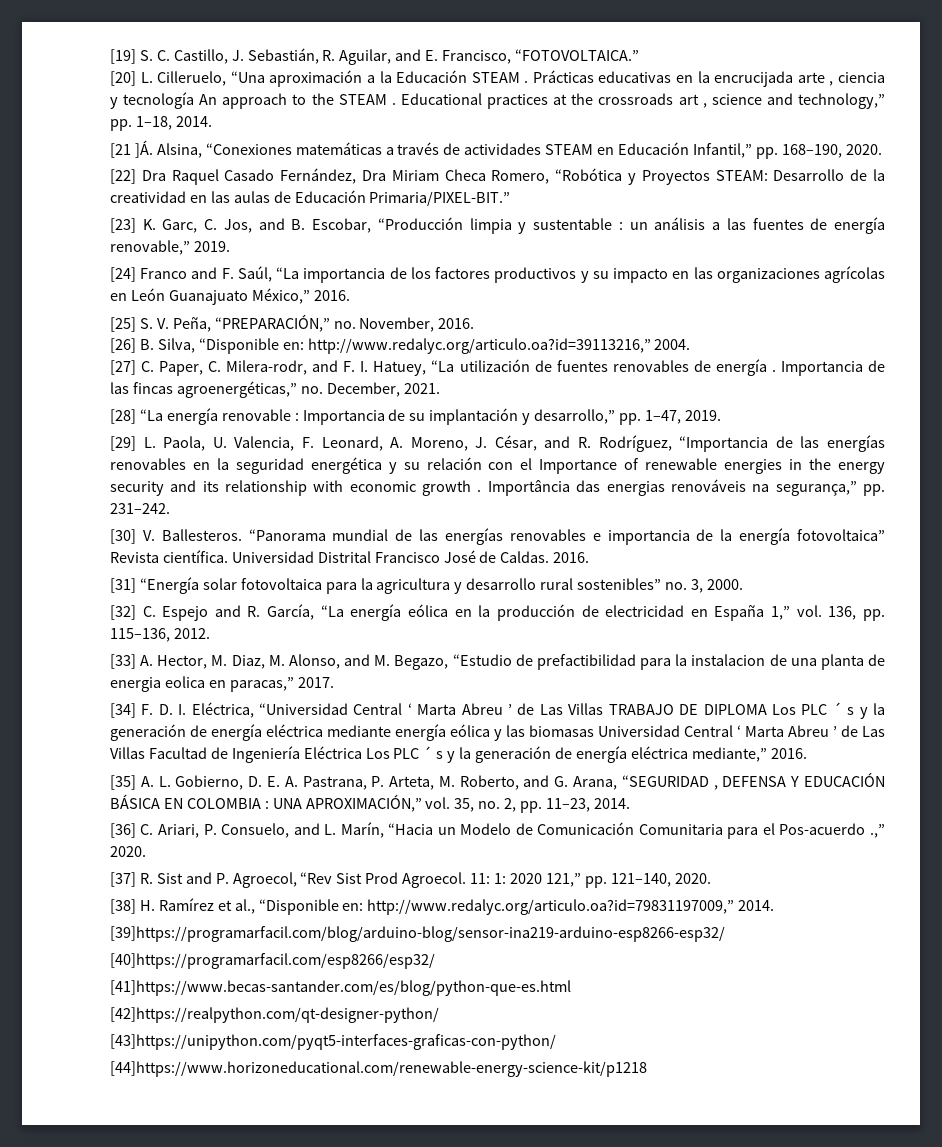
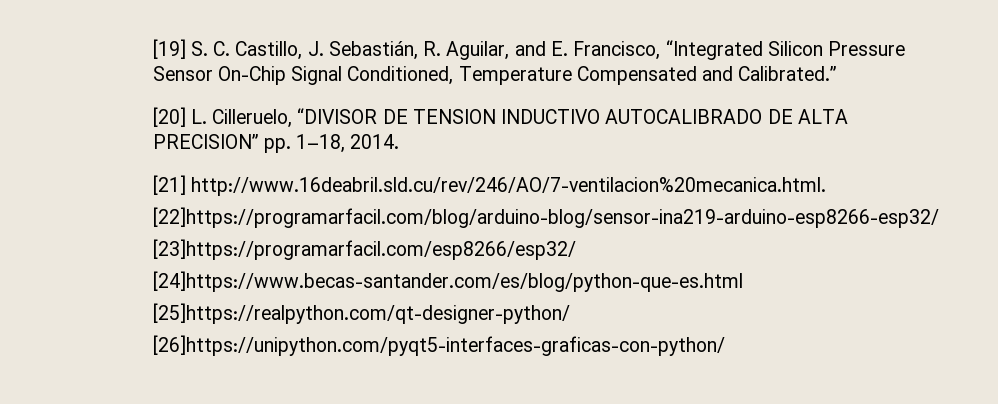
- [19] S. C. Castillo, J. Sebastián, R. Aguilar, and E. Francisco, “FOTOVOLTAICA.”
- [20] L. Cilleruelo, “Una aproximación a la Educación STEAM . Prácticas educativas en la encrucijada arte , ciencia y tecnología An approach to the STEAM . Educational practices at the crossroads art , science and technology,” pp. 1–18, 2014.
- [21 ]Á. Alsina, “Conexiones matemáticas a través de actividades STEAM en Educación Infantil,” pp. 168–190, 2020.
- [22] Dra Raquel Casado Fernández, Dra Miriam Checa Romero, “Robótica y Proyectos STEAM: Desarrollo de la creatividad en las aulas de Educación Primaria/PIXEL-BIT.”
- [23] K. Garc, C. Jos, and B. Escobar, “Producción limpia y sustentable : un análisis a las fuentes de energía renovable,” 2019.
- [24] Franco and F. Saúl, “La importancia de los factores productivos y su impacto en las organizaciones agrícolas en León Guanajuato México,” 2016.
- [25] S. V. Peña, “PREPARACIÓN,” no. November, 2016.
- [26] B. Silva, “Disponible en: http://www.redalyc.org/articulo.oa?id=39113216,” 2004.
- [27] C. Paper, C. Milera-rodr, and F. I. Hatuey, “La utilización de fuentes renovables de energía . Importancia de las fincas agroenergéticas,” no. December, 2021.
- [28] “La energía renovable : Importancia de su implantación y desarrollo,” pp. 1–47, 2019.
- [29] L. Paola, U. Valencia, F. Leonard, A. Moreno, J. César, and R. Rodríguez, “Importancia de las energías renovables en la seguridad energética y su relación con el Importance of renewable energies in the energy security and its relationship with economic growth . Importância das energias renováveis na segurança,” pp. 231–242.
- [30] V. Ballesteros. “Panorama mundial de las energías renovables e importancia de la energía fotovoltaica” Revista científica. Universidad Distrital Francisco José de Caldas. 2016.
- [31] “Energía solar fotovoltaica para la agricultura y desarrollo rural sostenibles” no. 3, 2000.
- [32] C. Espejo and R. García, “La energía eólica en la producción de electricidad en España 1,” vol. 136, pp. 115–136, 2012.
- [33] A. Hector, M. Diaz, M. Alonso, and M. Begazo, “Estudio de prefactibilidad para la instalacion de una planta de energia eolica en paracas,” 2017.
- [34] F. D. I. Eléctrica, “Universidad Central ‘ Marta Abreu ’ de Las Villas TRABAJO DE DIPLOMA Los PLC ´ s y la generación de energía eléctrica mediante energía eólica y las biomasas Universidad Central ‘ Marta Abreu ’ de Las Villas Facultad de Ingeniería Eléctrica Los PLC ´ s y la generación de energía eléctrica mediante,” 2016.
- [35] A. L. Gobierno, D. E. A. Pastrana, P. Arteta, M. Roberto, and G. Arana, “SEGURIDAD , DEFENSA Y EDUCACIÓN BÁSICA EN COLOMBIA : UNA APROXIMACIÓN,” vol. 35, no. 2, pp. 11–23, 2014.
- [36] C. Ariari, P. Consuelo, and L. Marín, “Hacia un Modelo de Comunicación Comunitaria para el Pos-acuerdo .,” 2020.
- [37] R. Sist and P. Agroecol, “Rev Sist Prod Agroecol. 11: 1: 2020 121,” pp. 121–140, 2020.
- [38] H. Ramírez et al., “Disponible en: http://www.redalyc.org/articulo.oa?id=79831197009,” 2014.
- [39]https://programarfacil.com/blog/arduino-blog/sensor-ina219-arduino-esp8266-esp32/
- [40]https://programarfacil.com/esp8266/esp32/
- [41]https://www.becas-santander.com/es/blog/python-que-es.html
- [42]https://realpython.com/qt-designer-python/
- [43]https://unipython.com/pyqt5-interfaces-graficas-con-python/
- [44]https://www.horizoneducational.com/renewable-energy-science-kit/p1218
+ [19] S. C. Castillo, J. Sebastián, R. Aguilar, and E. Francisco, “Integrated Silicon Pressure Sensor On-Chip Signal Conditioned, Temperature Compensated and Calibrated.”
+ [20] L. Cilleruelo, “DIVISOR DE TENSION INDUCTIVO AUTOCALIBRADO DE ALTA PRECISION” pp. 1–18, 2014.
+ [21] http://www.16deabril.sld.cu/rev/246/AO/7-ventilacion%20mecanica.html.
+ [22]https://programarfacil.com/blog/arduino-blog/sensor-ina219-arduino-esp8266-esp32/
+ [23]https://programarfacil.com/esp8266/esp32/
+ [24]https://www.becas-santander.com/es/blog/python-que-es.html
+ [25]https://realpython.com/qt-designer-python/
+ [26]https://unipython.com/pyqt5-interfaces-graficas-con-python/

